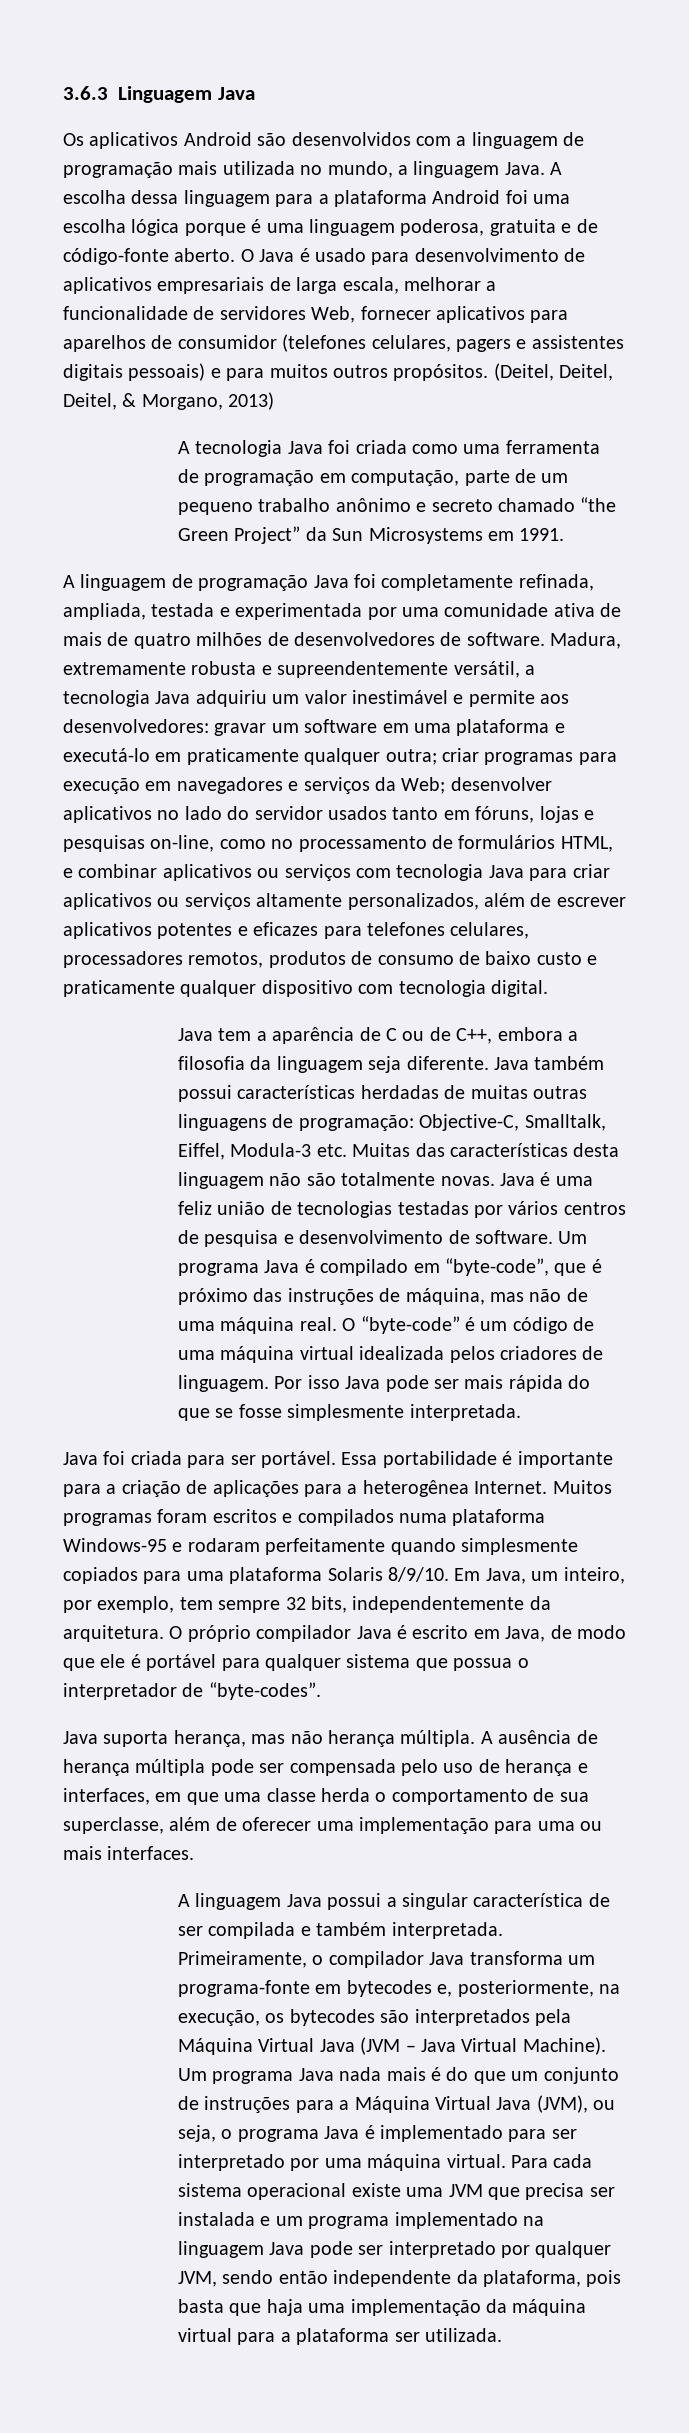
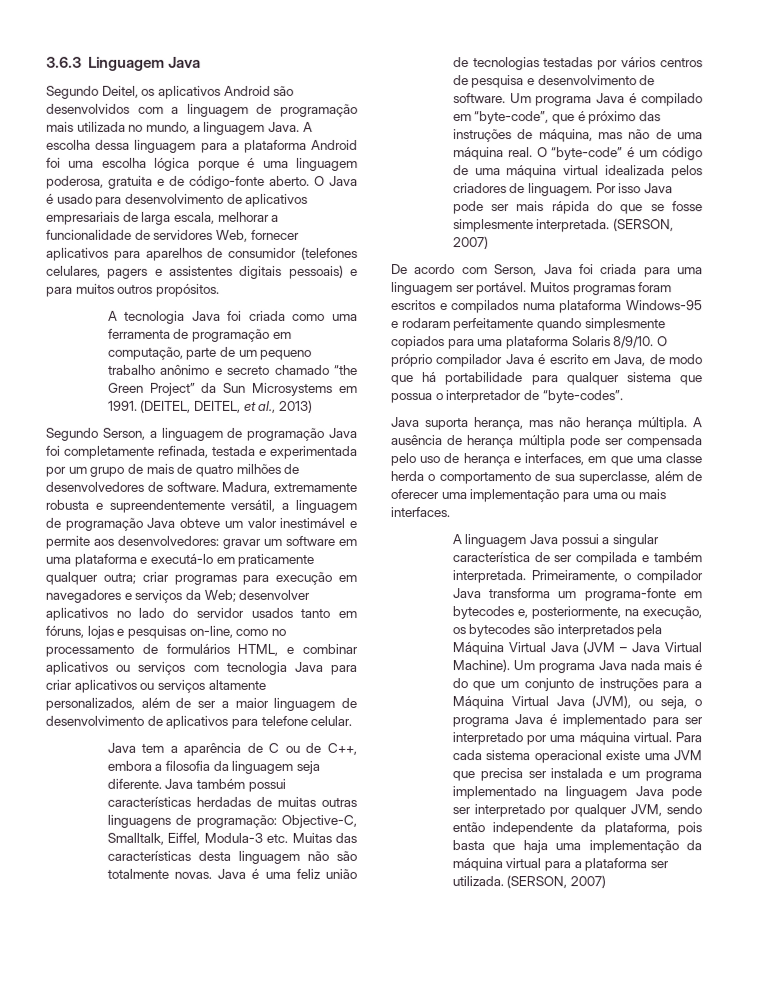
- Os aplicativos Android são desenvolvidos com a linguagem de programação mais utilizada no mundo, a linguagem Java.
+ Segundo Deitel, os aplicativos Android são desenvolvidos com a linguagem de programação mais utilizada no mundo, a linguagem Java.
- (Deitel, Deitel, Deitel, & Morgano, 2013)
- A tecnologia Java foi criada como uma ferramenta de programação em computação, parte de um pequeno trabalho anônimo e secreto chamado “the Green Project” da Sun Microsystems em 1991.
- A linguagem de programação Java foi completamente refinada, ampliada, testada e experimentada por uma comunidade ativa de mais de quatro milhões de desenvolvedores de software.
+ A tecnologia Java foi criada como uma ferramenta de programação em computação, parte de um pequeno trabalho anônimo e secreto chamado “the Green Project” da Sun Microsystems em 1991. (DEITEL, DEITEL, et al., 2013)
+ Segundo Serson, a linguagem de programação Java foi completamente refinada, testada e experimentada por um grupo de mais de quatro milhões de desenvolvedores de software.
- Madura, extremamente robusta e supreendentemente versátil, a tecnologia Java adquiriu um valor inestimável e permite aos desenvolvedores:
+ Madura, extremamente robusta e supreendentemente versátil, a linguagem de programação Java obteve um valor inestimável e permite aos desenvolvedores:
- desenvolver aplicativos no lado do servidor usados tanto em fóruns, lojas e pesquisas on-line, como no processamento de formulários HTML, e combinar aplicativos ou serviços com tecnologia Java para criar aplicativos ou serviços altamente personalizados, além de escrever aplicativos potentes e eficazes para telefones celulares, processadores remotos, produtos de consumo de baixo custo e praticamente qualquer dispositivo com tecnologia digital.
+ desenvolver aplicativos no lado do servidor usados tanto em fóruns, lojas e pesquisas on-line, como no processamento de formulários HTML, e combinar aplicativos ou serviços com tecnologia Java para criar aplicativos ou serviços altamente personalizados, além de ser a maior linguagem de desenvolvimento de aplicativos para telefone celular.
- Por isso Java pode ser mais rápida do que se fosse simplesmente interpretada.
- Java foi criada para ser portável. Essa portabilidade é importante para a criação de aplicações para a heterogênea Internet.
+ Por isso Java pode ser mais rápida do que se fosse simplesmente interpretada. (SERSON, 2007)
+ De acordo com Serson, Java foi criada para uma linguagem ser portável.
- Em Java, um inteiro, por exemplo, tem sempre 32 bits, independentemente da arquitetura.
- O próprio compilador Java é escrito em Java, de modo que ele é portável para qualquer sistema que possua o interpretador de “byte-codes”.
+ O próprio compilador Java é escrito em Java, de modo que há portabilidade para qualquer sistema que possua o interpretador de “byte-codes”.
- Para cada sistema operacional existe uma JVM que precisa ser instalada e um programa implementado na linguagem Java pode ser interpretado por qualquer JVM, sendo então independente da plataforma, pois basta que haja uma implementação da máquina virtual para a plataforma ser utilizada.
+ Para cada sistema operacional existe uma JVM que precisa ser instalada e um programa implementado na linguagem Java pode ser interpretado por qualquer JVM, sendo então independente da plataforma, pois basta que haja uma implementação da máquina virtual para a plataforma ser utilizada. (SERSON, 2007)

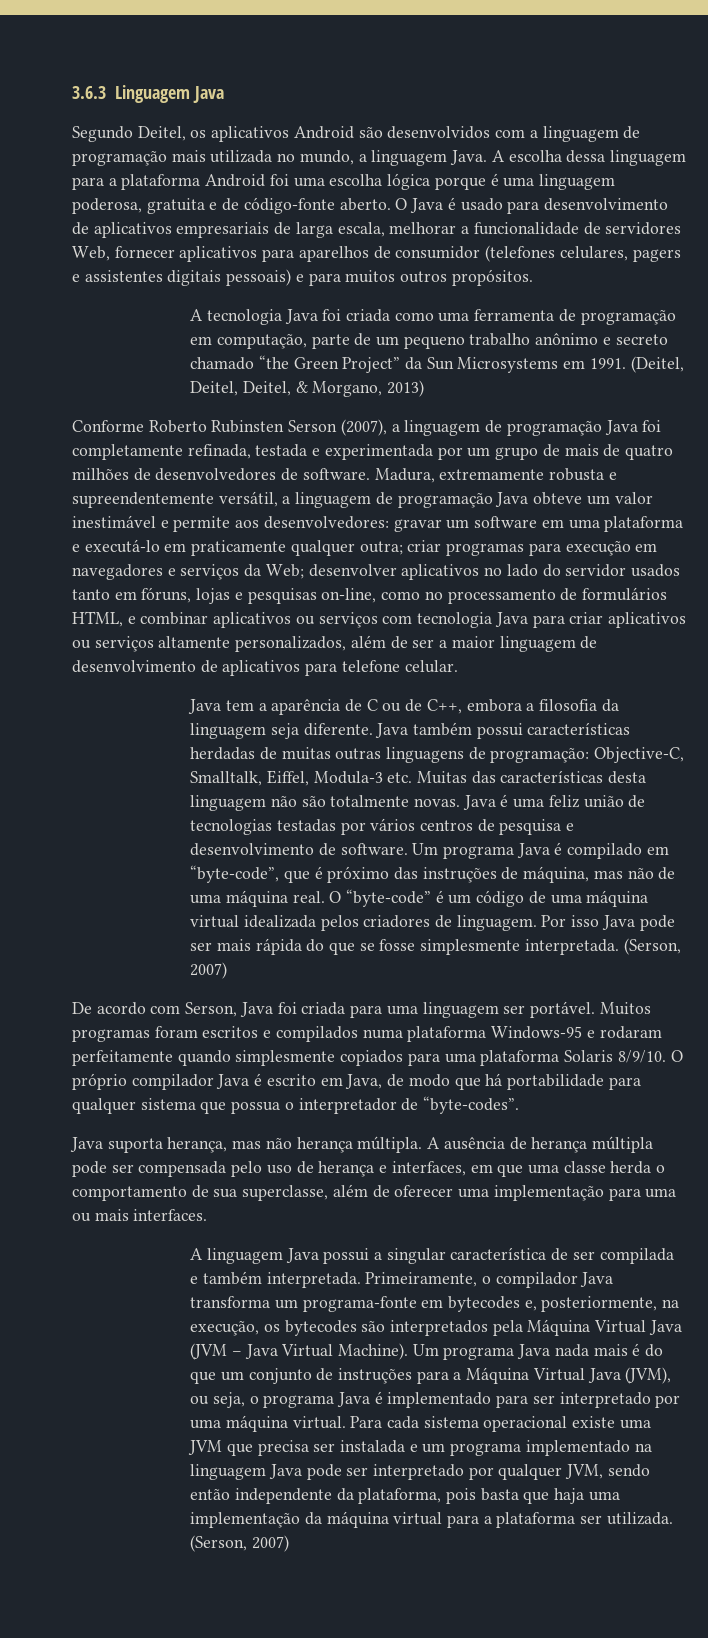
- (DEITEL, DEITEL, et al., 2013)
- Segundo Serson, a linguagem de programação Java foi completamente refinada, testada e experimentada por um grupo de mais de quatro milhões de desenvolvedores de software.
+ (Deitel, Deitel, Deitel, & Morgano, 2013)
+ Conforme Roberto Rubinsten Serson (2007), a linguagem de programação Java foi completamente refinada, testada e experimentada por um grupo de mais de quatro milhões de desenvolvedores de software.
- Por isso Java pode ser mais rápida do que se fosse simplesmente interpretada. (SERSON, 2007)
+ Por isso Java pode ser mais rápida do que se fosse simplesmente interpretada. (Serson, 2007)
- Para cada sistema operacional existe uma JVM que precisa ser instalada e um programa implementado na linguagem Java pode ser interpretado por qualquer JVM, sendo então independente da plataforma, pois basta que haja uma implementação da máquina virtual para a plataforma ser utilizada. (SERSON, 2007)
+ Para cada sistema operacional existe uma JVM que precisa ser instalada e um programa implementado na linguagem Java pode ser interpretado por qualquer JVM, sendo então independente da plataforma, pois basta que haja uma implementação da máquina virtual para a plataforma ser utilizada. (Serson, 2007)

